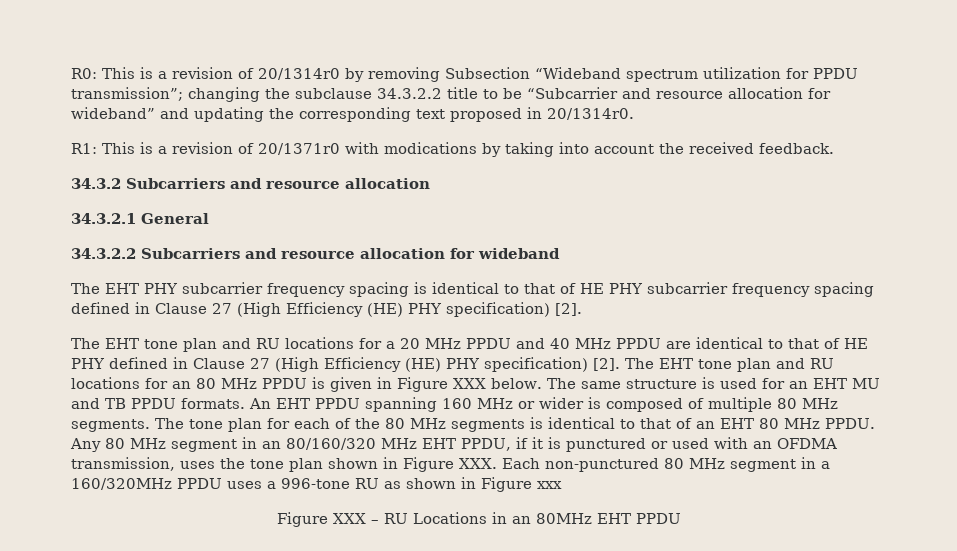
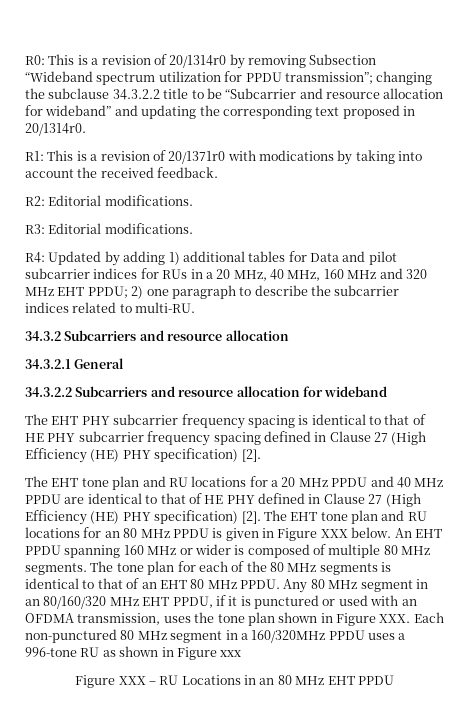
+ R2: Editorial modifications.
+ R3: Editorial modifications.
+ R4: Updated by adding 1) additional tables for Data and pilot subcarrier indices for RUs in a 20 MHz, 40 MHz, 160 MHz and 320 MHz EHT PPDU; 2) one paragraph to describe the subcarrier indices related to multi-RU.
- The same structure is used for an EHT MU and TB PPDU formats.
- Figure XXX – RU Locations in an 80MHz EHT PPDU
+ Figure XXX – RU Locations in an 80 MHz EHT PPDU

